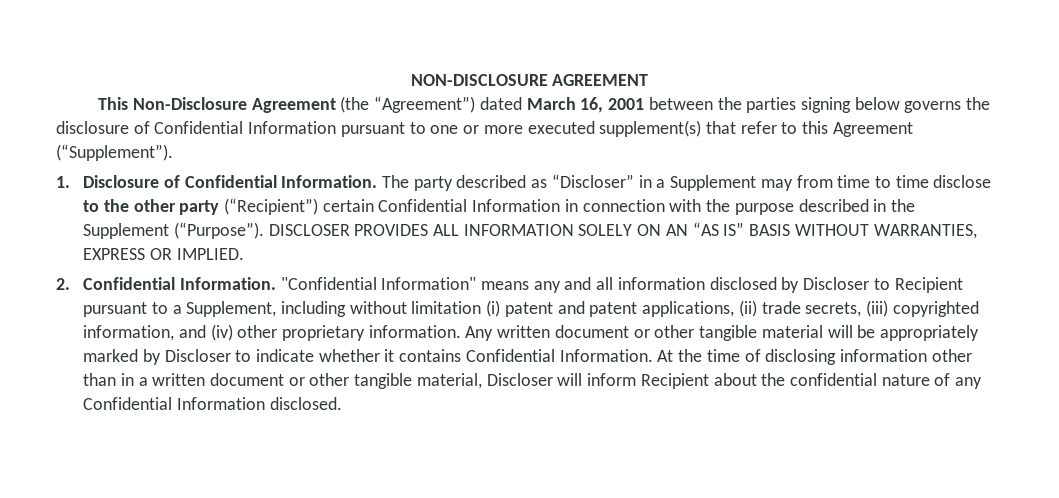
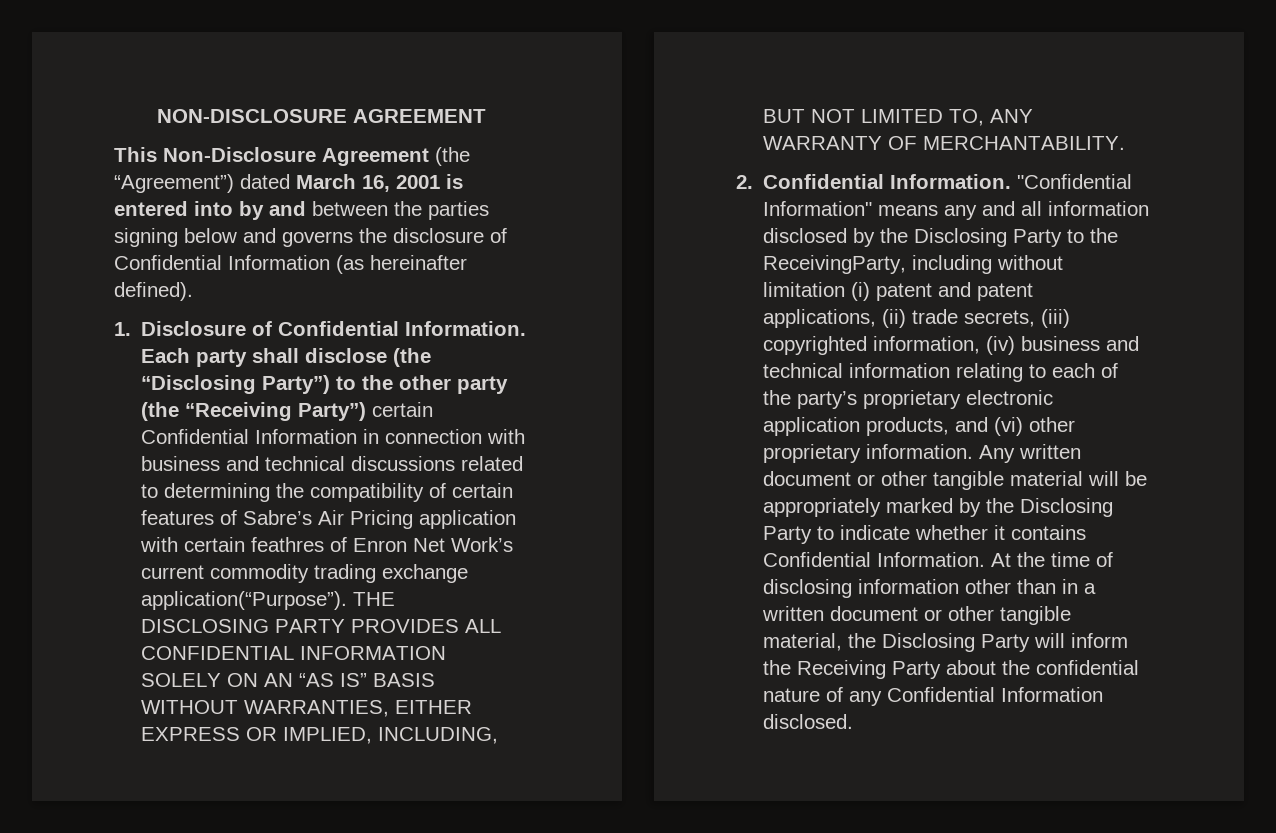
- This Non-Disclosure Agreement (the “Agreement”) dated March 16, 2001 between the parties signing below governs the disclosure of Confidential Information pursuant to one or more executed supplement(s) that refer to this Agreement (“Supplement”).
+ This Non-Disclosure Agreement (the “Agreement”) dated March 16, 2001 is entered into by and between the parties signing below and governs the disclosure of Confidential Information (as hereinafter defined).
- The party described as “Discloser” in a Supplement may from time to time disclose to the other party (“Recipient”) certain Confidential Information in connection with the purpose described in the Supplement (“Purpose”). DISCLOSER PROVIDES ALL INFORMATION SOLELY ON AN “AS IS” BASIS WITHOUT WARRANTIES, EXPRESS OR IMPLIED.
+ Each party shall disclose (the “Disclosing Party”) to the other party (the “Receiving Party”) certain Confidential Information in connection with business and technical discussions related to determining the compatibility of certain features of Sabre’s Air Pricing application with certain feathres of Enron Net Work’s current commodity trading exchange application(“Purpose”). THE DISCLOSING PARTY PROVIDES ALL CONFIDENTIAL INFORMATION SOLELY ON AN “AS IS” BASIS WITHOUT WARRANTIES, EITHER EXPRESS OR IMPLIED, INCLUDING, BUT NOT LIMITED TO, ANY WARRANTY OF MERCHANTABILITY.
- "Confidential Information" means any and all information disclosed by Discloser to Recipient pursuant to a Supplement, including without limitation (i) patent and patent applications, (ii) trade secrets, (iii) copyrighted information, and (iv) other proprietary information.
+ "Confidential Information" means any and all information disclosed by the Disclosing Party to the ReceivingParty, including without limitation (i) patent and patent applications, (ii) trade secrets, (iii) copyrighted information, (iv) business and technical information relating to each of the party’s proprietary electronic application products, and (vi) other proprietary information.
- Any written document or other tangible material will be appropriately marked by Discloser to indicate whether it contains Confidential Information.
+ Any written document or other tangible material will be appropriately marked by the Disclosing Party to indicate whether it contains Confidential Information.
- At the time of disclosing information other than in a written document or other tangible material, Discloser will inform Recipient about the confidential nature of any Confidential Information disclosed.
+ At the time of disclosing information other than in a written document or other tangible material, the Disclosing Party will inform the Receiving Party about the confidential nature of any Confidential Information disclosed.

